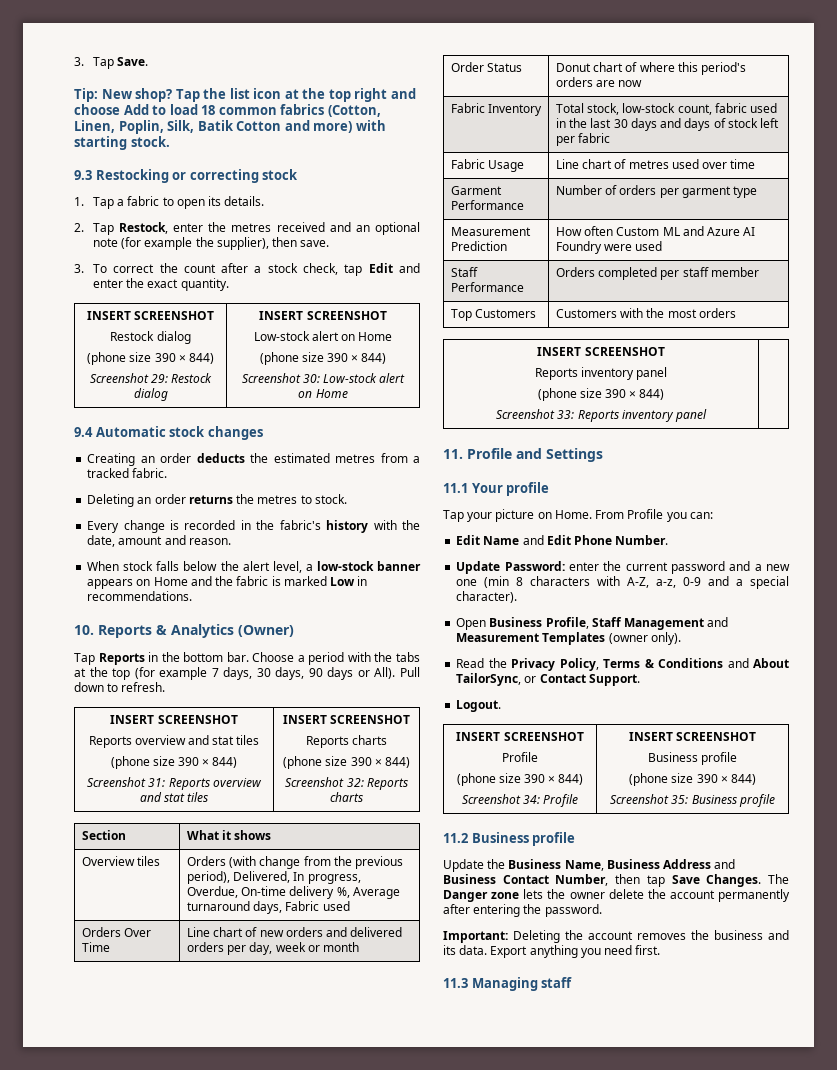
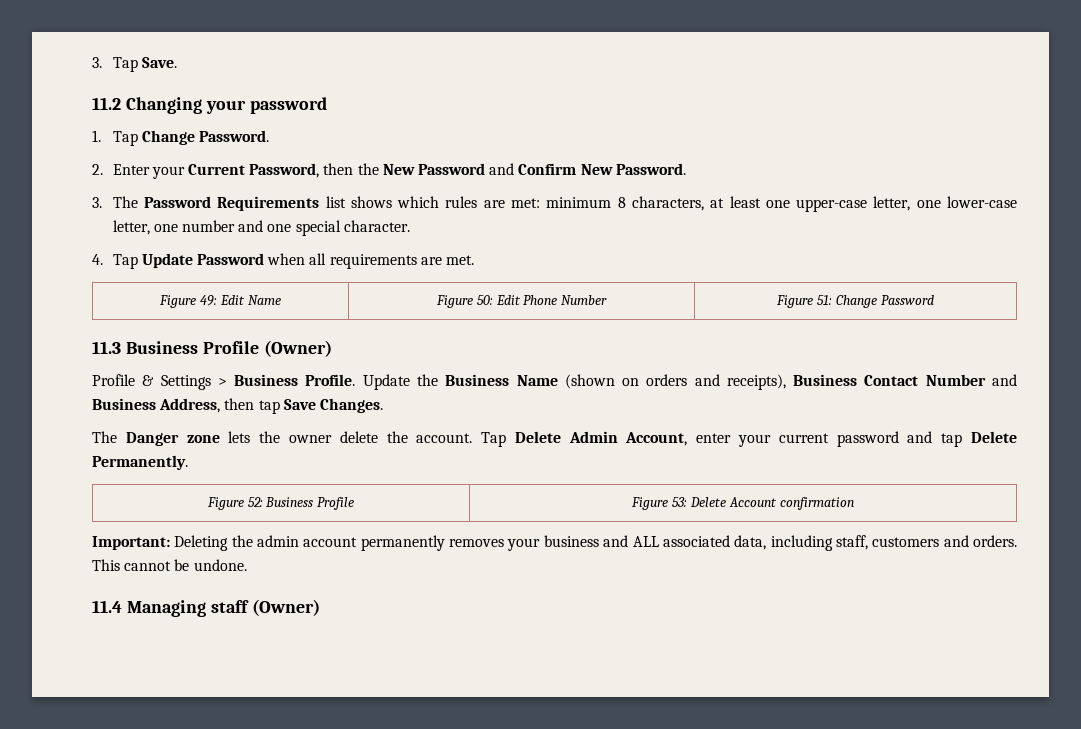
- Tip: New shop? Tap the list icon at the top right and choose Add to load 18 common fabrics (Cotton, Linen, Poplin, Silk, Batik Cotton and more) with starting stock.
- 9.3 Restocking or correcting stock
- 1. Tap a fabric to open its details.
- 2. Tap Restock, enter the metres received and an optional note (for example the supplier), then save.
- 3. To correct the count after a stock check, tap Edit and enter the exact quantity.
- INSERT SCREENSHOT
- Restock dialog
- (phone size 390 × 844)
- Screenshot 29: Restock dialog | INSERT SCREENSHOT
- Low-stock alert on Home
- (phone size 390 × 844)
- Screenshot 30: Low-stock alert on Home
- 9.4 Automatic stock changes
- Creating an order deducts the estimated metres from a tracked fabric.
- Deleting an order returns the metres to stock.
- Every change is recorded in the fabric's history with the date, amount and reason.
- When stock falls below the alert level, a low-stock banner appears on Home and the fabric is marked Low in recommendations.
- 10. Reports & Analytics (Owner)
- Tap Reports in the bottom bar. Choose a period with the tabs at the top (for example 7 days, 30 days, 90 days or All). Pull down to refresh.
- INSERT SCREENSHOT
- Reports overview and stat tiles
- (phone size 390 × 844)
- Screenshot 31: Reports overview and stat tiles | INSERT SCREENSHOT
- Reports charts
- (phone size 390 × 844)
- Screenshot 32: Reports charts
- Section | What it shows
- Overview tiles | Orders (with change from the previous period), Delivered, In progress, Overdue, On-time delivery %, Average turnaround days, Fabric used
- Orders Over Time | Line chart of new orders and delivered orders per day, week or month
- Order Status | Donut chart of where this period's orders are now
- Fabric Inventory | Total stock, low-stock count, fabric used in the last 30 days and days of stock left per fabric
- Fabric Usage | Line chart of metres used over time
- Garment Performance | Number of orders per garment type
- Measurement Prediction | How often Custom ML and Azure AI Foundry were used
- Staff Performance | Orders completed per staff member
- Top Customers | Customers with the most orders
- INSERT SCREENSHOT
- Reports inventory panel
- (phone size 390 × 844)
- Screenshot 33: Reports inventory panel |
- 11. Profile and Settings
- 11.1 Your profile
- Tap your picture on Home. From Profile you can:
- Edit Name and Edit Phone Number.
- Update Password: enter the current password and a new one (min 8 characters with A-Z, a-z, 0-9 and a special character).
- Open Business Profile, Staff Management and Measurement Templates (owner only).
- Read the Privacy Policy, Terms & Conditions and About TailorSync, or Contact Support.
- Logout.
- INSERT SCREENSHOT
- Profile
- (phone size 390 × 844)
- Screenshot 34: Profile | INSERT SCREENSHOT
- Business profile
- (phone size 390 × 844)
- Screenshot 35: Business profile
- 11.2 Business profile
- Update the Business Name, Business Address and Business Contact Number, then tap Save Changes. The Danger zone lets the owner delete the account permanently after entering the password.
- Important: Deleting the account removes the business and its data. Export anything you need first.
- 11.3 Managing staff
+ 11.2 Changing your password
+ 1. Tap Change Password.
+ 2. Enter your Current Password, then the New Password and Confirm New Password.
+ 3. The Password Requirements list shows which rules are met: minimum 8 characters, at least one upper-case letter, one lower-case letter, one number and one special character.
+ 4. Tap Update Password when all requirements are met.
+ Figure 49: Edit Name | Figure 50: Edit Phone Number | Figure 51: Change Password
+ 11.3 Business Profile (Owner)
+ Profile & Settings > Business Profile. Update the Business Name (shown on orders and receipts), Business Contact Number and Business Address, then tap Save Changes.
+ The Danger zone lets the owner delete the account. Tap Delete Admin Account, enter your current password and tap Delete Permanently.
+ Figure 52: Business Profile | Figure 53: Delete Account confirmation
+ Important: Deleting the admin account permanently removes your business and ALL associated data, including staff, customers and orders. This cannot be undone.
+ 11.4 Managing staff (Owner)

